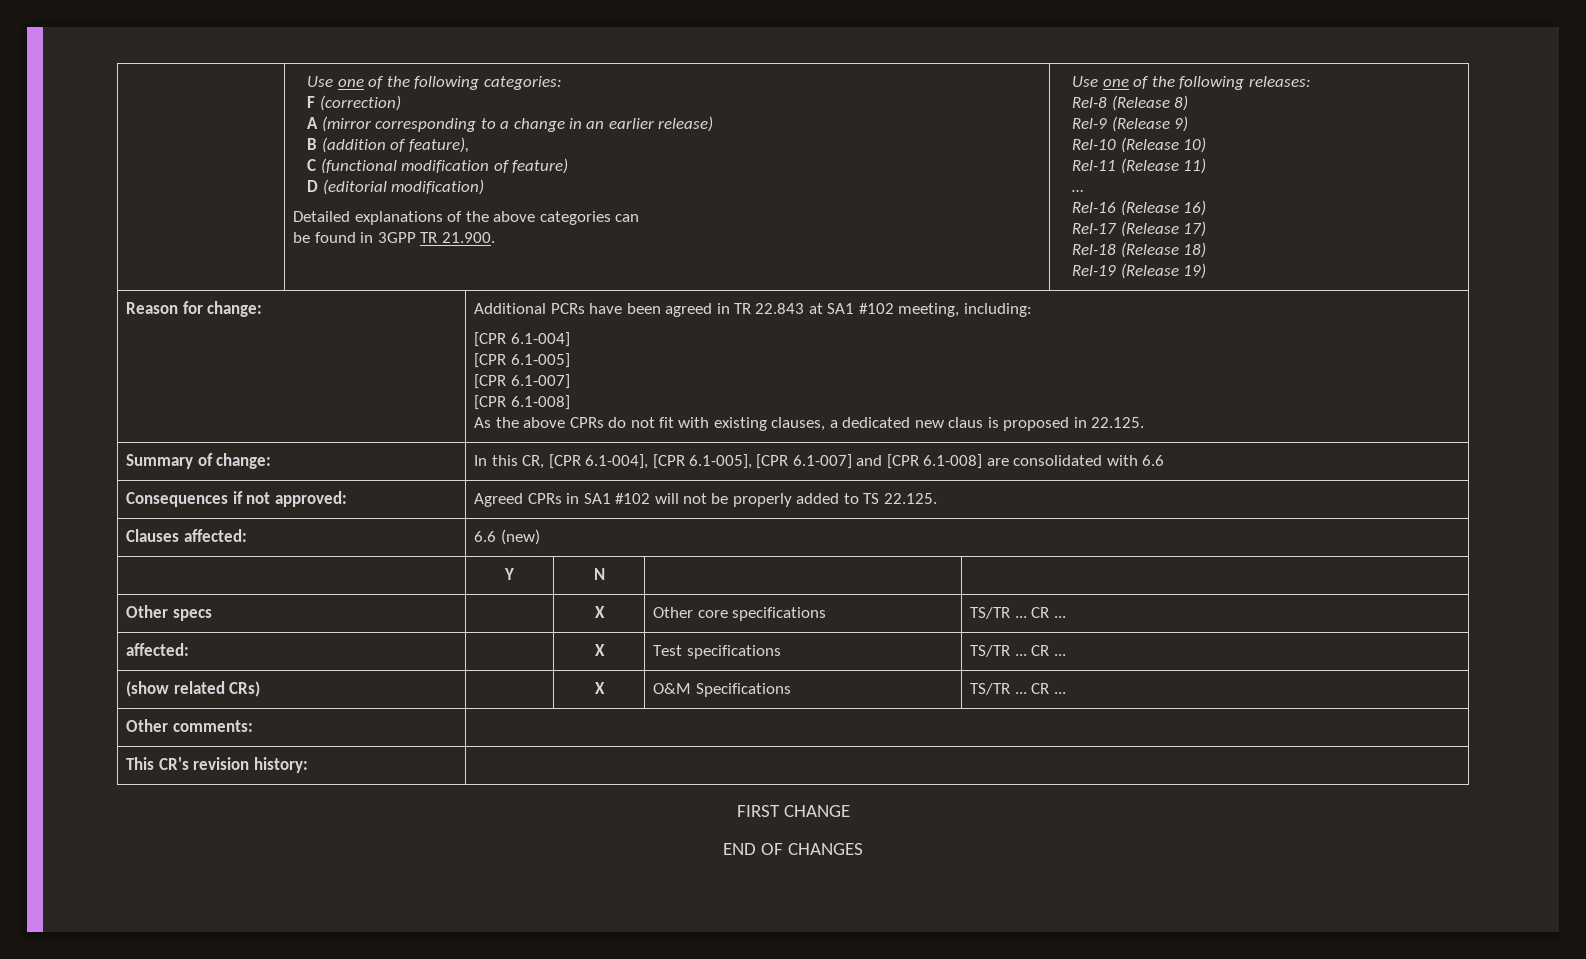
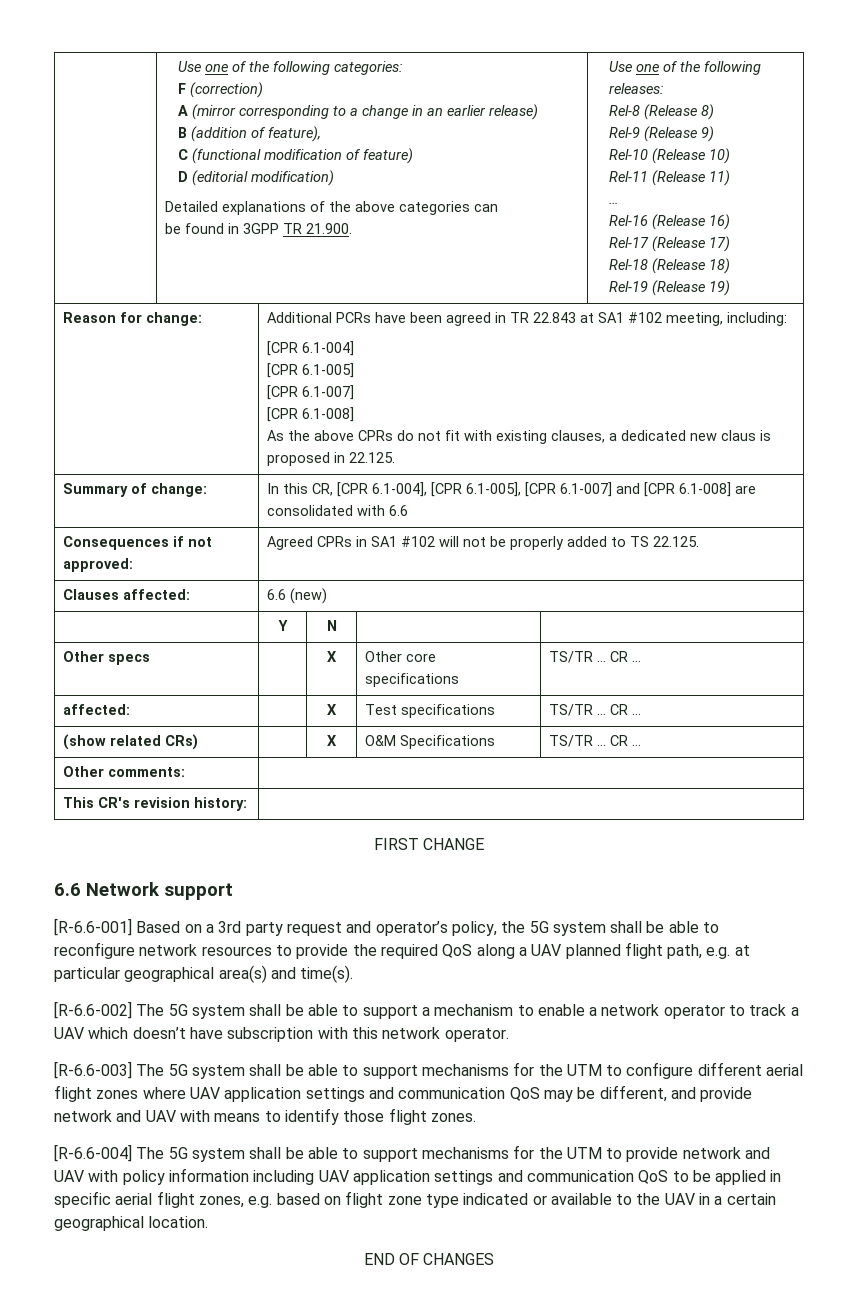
+ 6.6 Network support
+ [R-6.6-001] Based on a 3rd party request and operator’s policy, the 5G system shall be able to reconfigure network resources to provide the required QoS along a UAV planned flight path, e.g. at particular geographical area(s) and time(s).
+ [R-6.6-002] The 5G system shall be able to support a mechanism to enable a network operator to track a UAV which doesn’t have subscription with this network operator.
+ [R-6.6-003] The 5G system shall be able to support mechanisms for the UTM to configure different aerial flight zones where UAV application settings and communication QoS may be different, and provide network and UAV with means to identify those flight zones.
+ [R-6.6-004] The 5G system shall be able to support mechanisms for the UTM to provide network and UAV with policy information including UAV application settings and communication QoS to be applied in specific aerial flight zones, e.g. based on flight zone type indicated or available to the UAV in a certain geographical location.

